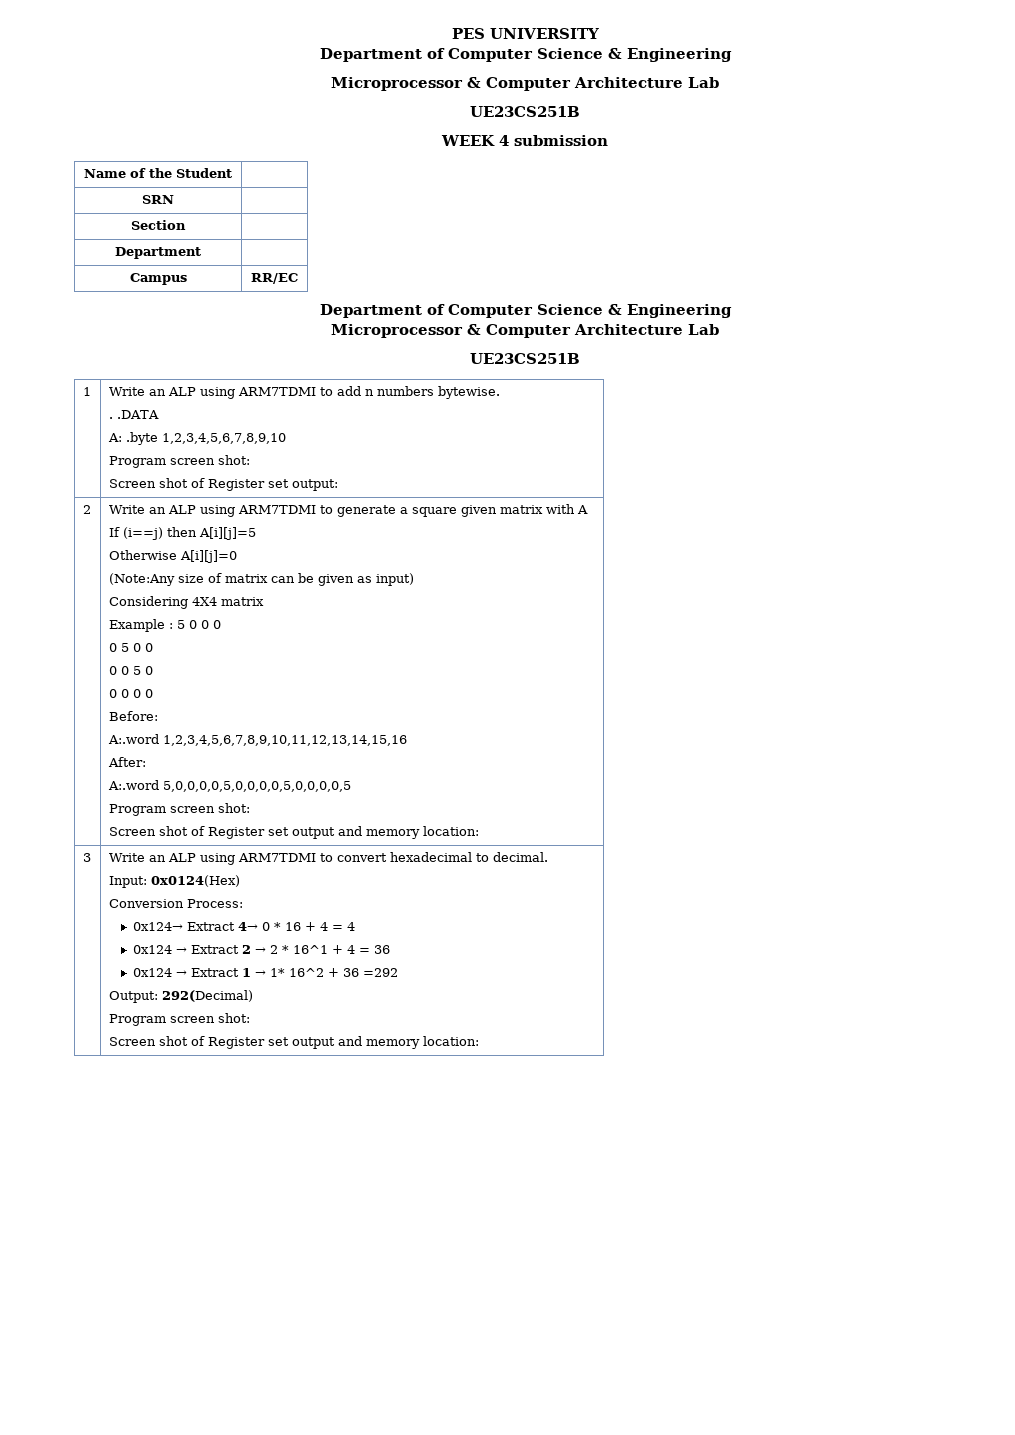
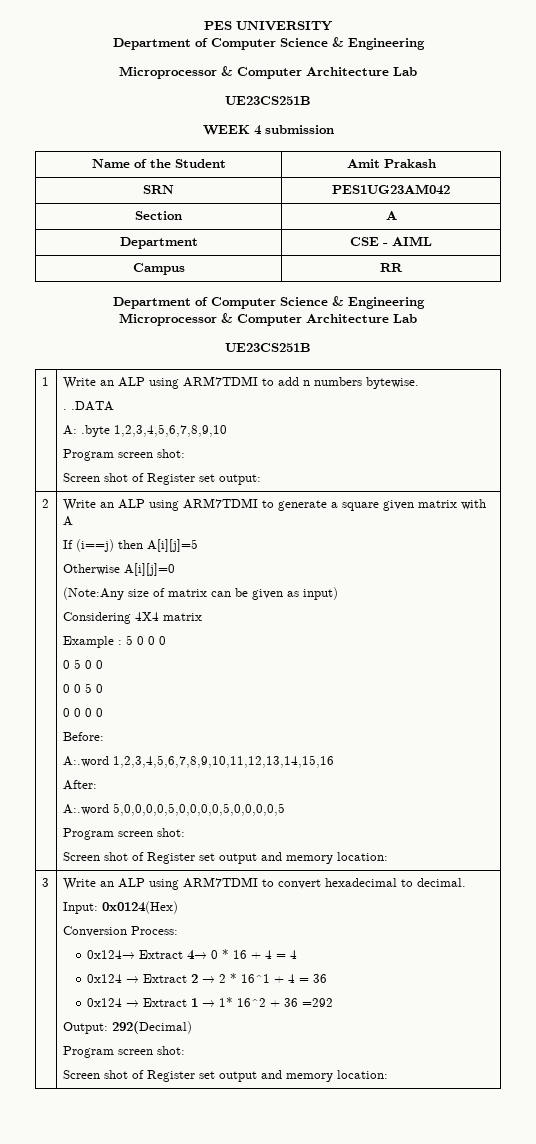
- Name of the Student |
+ Name of the Student | Amit Prakash
- SRN |
+ SRN | PES1UG23AM042
- Section |
+ Section | A
- Department |
+ Department | CSE - AIML
- Campus | RR/EC
+ Campus | RR

